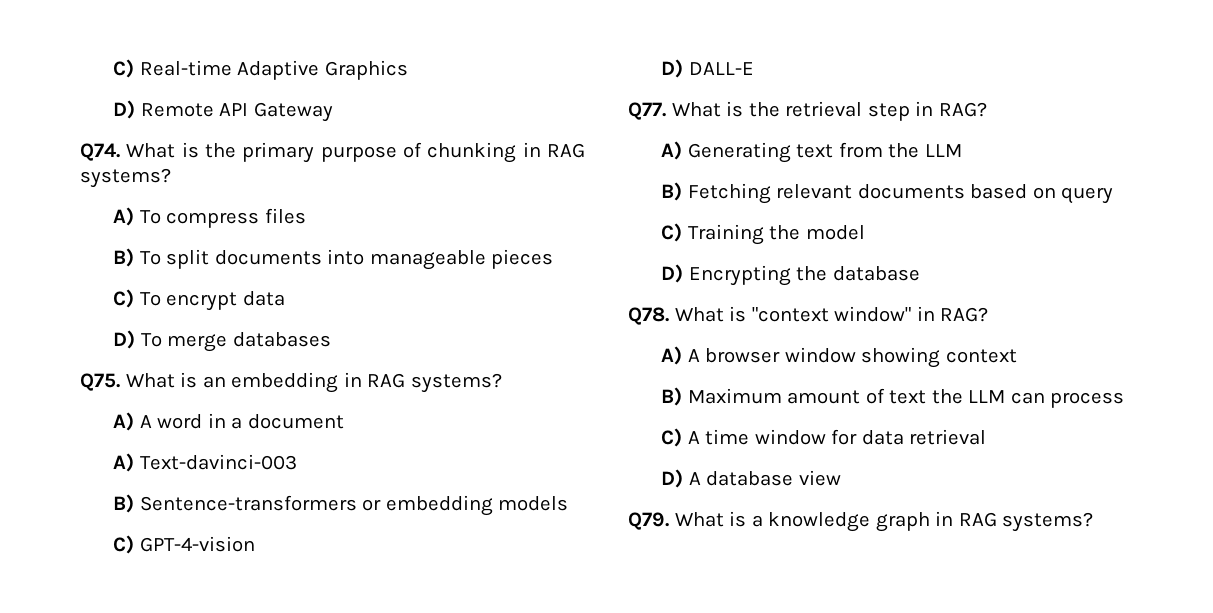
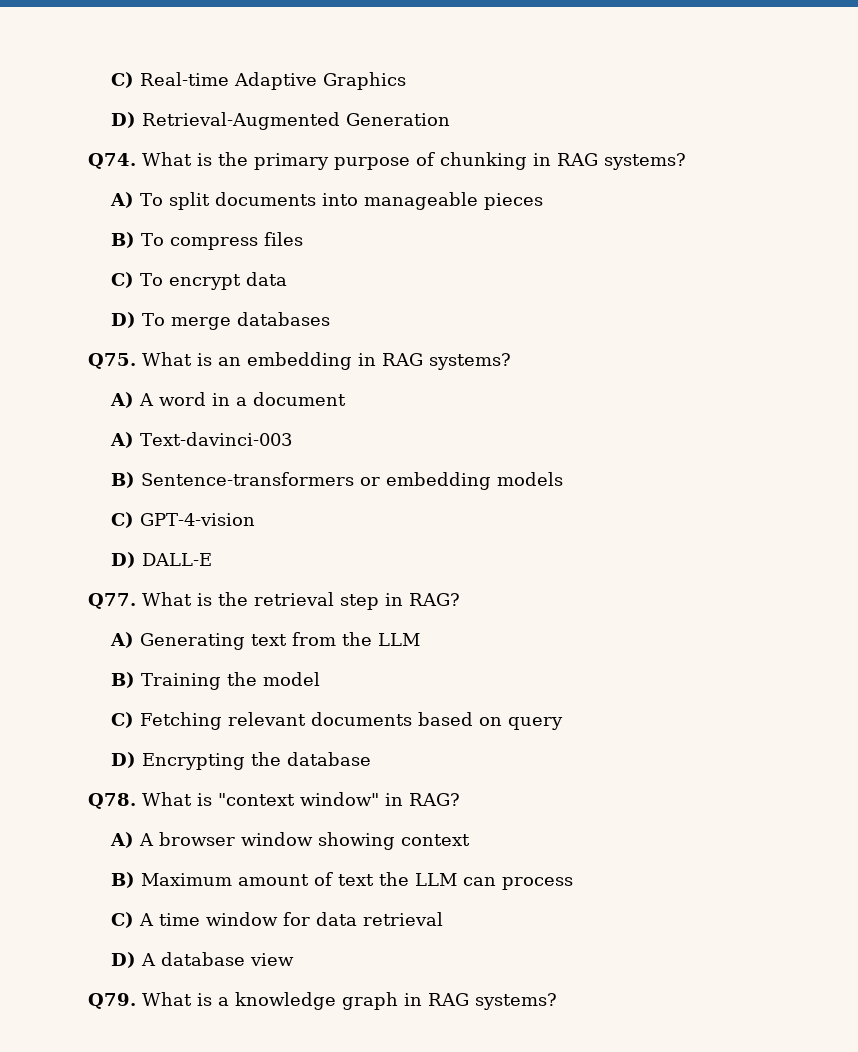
- D) Remote API Gateway
+ D) Retrieval-Augmented Generation
- A) To compress files
- B) To split documents into manageable pieces
+ A) To split documents into manageable pieces
+ B) To compress files
- B) Fetching relevant documents based on query
+ B) Training the model
+ C) Fetching relevant documents based on query
- C) Training the model

